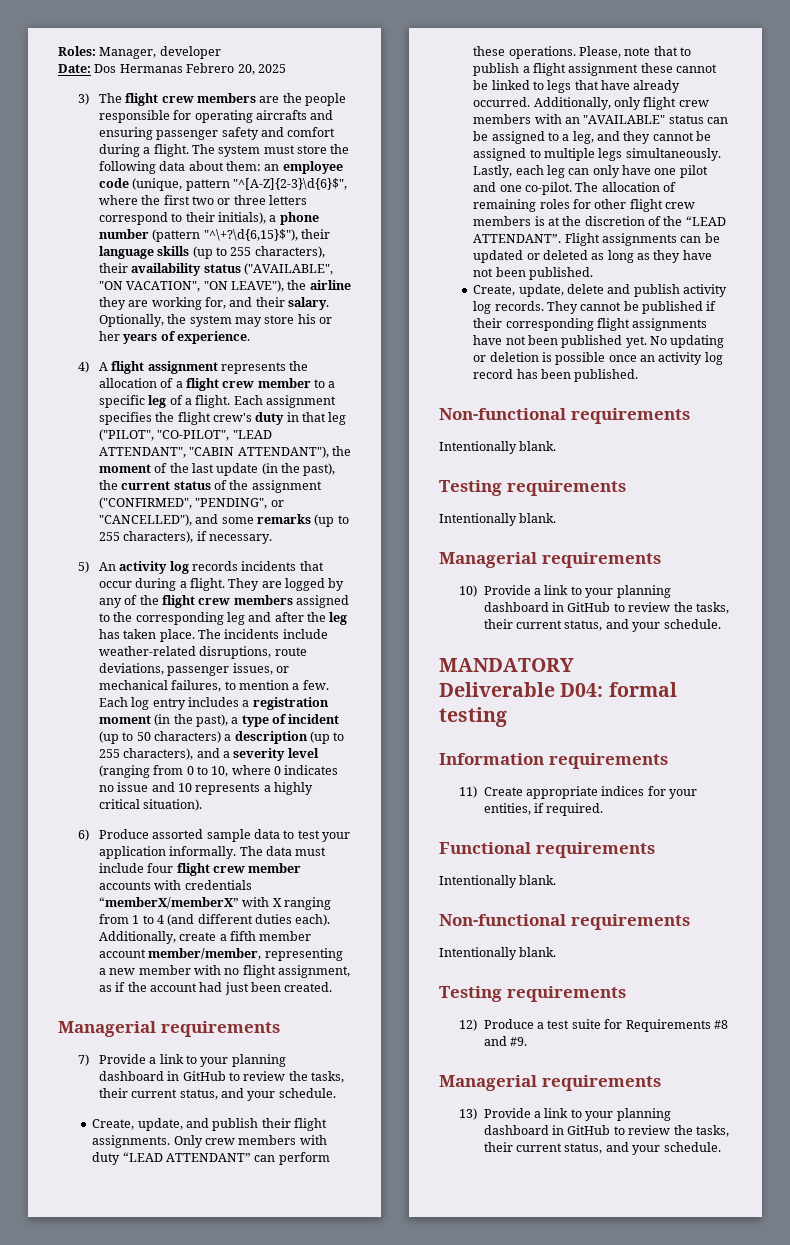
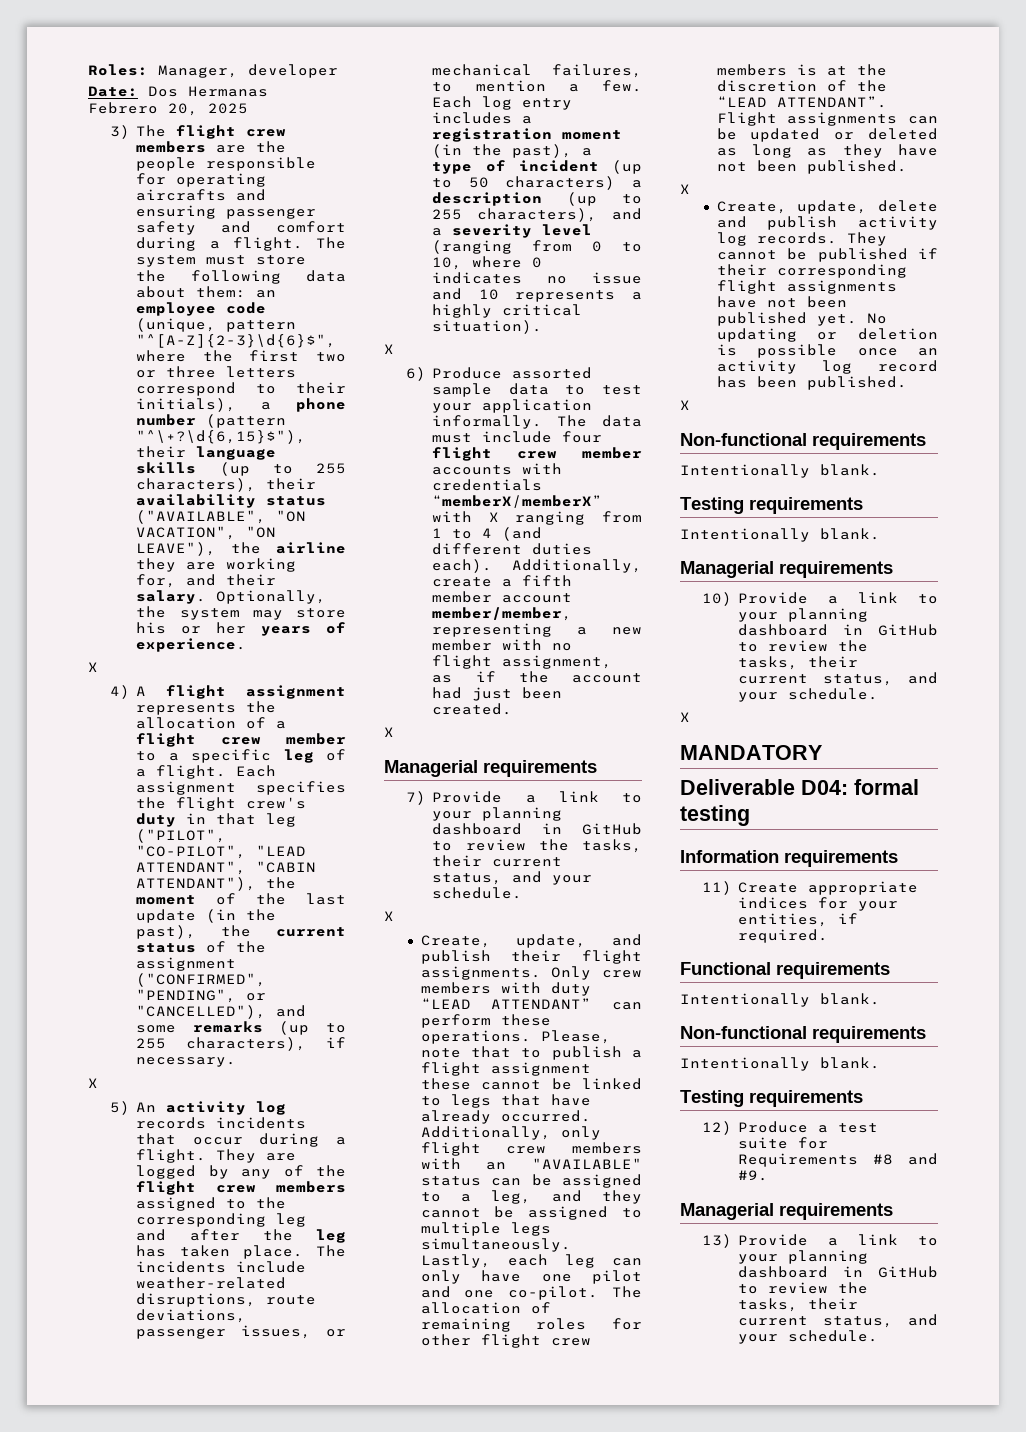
  Optionally, the system may store his or her years of experience.
+ X
  Each assignment specifies the flight crew's duty in that leg ("PILOT", "CO-PILOT", "LEAD ATTENDANT", "CABIN ATTENDANT"), the moment of the last update (in the past), the current status of the assignment ("CONFIRMED", "PENDING", or "CANCELLED"), and some remarks (up to 255 characters), if necessary.
+ X
  Each log entry includes a registration moment (in the past), a type of incident (up to 50 characters) a description (up to 255 characters), and a severity level (ranging from 0 to 10, where 0 indicates no issue and 10 represents a highly critical situation).
+ X
  Additionally, create a fifth member account member/member, representing a new member with no flight assignment, as if the account had just been created.
+ X
  7) Provide a link to your planning dashboard in GitHub to review the tasks, their current status, and your schedule.
+ X
  Flight assignments can be updated or deleted as long as they have not been published.
+ X
  No updating or deletion is possible once an activity log record has been published.
+ X
  10) Provide a link to your planning dashboard in GitHub to review the tasks, their current status, and your schedule.
+ X

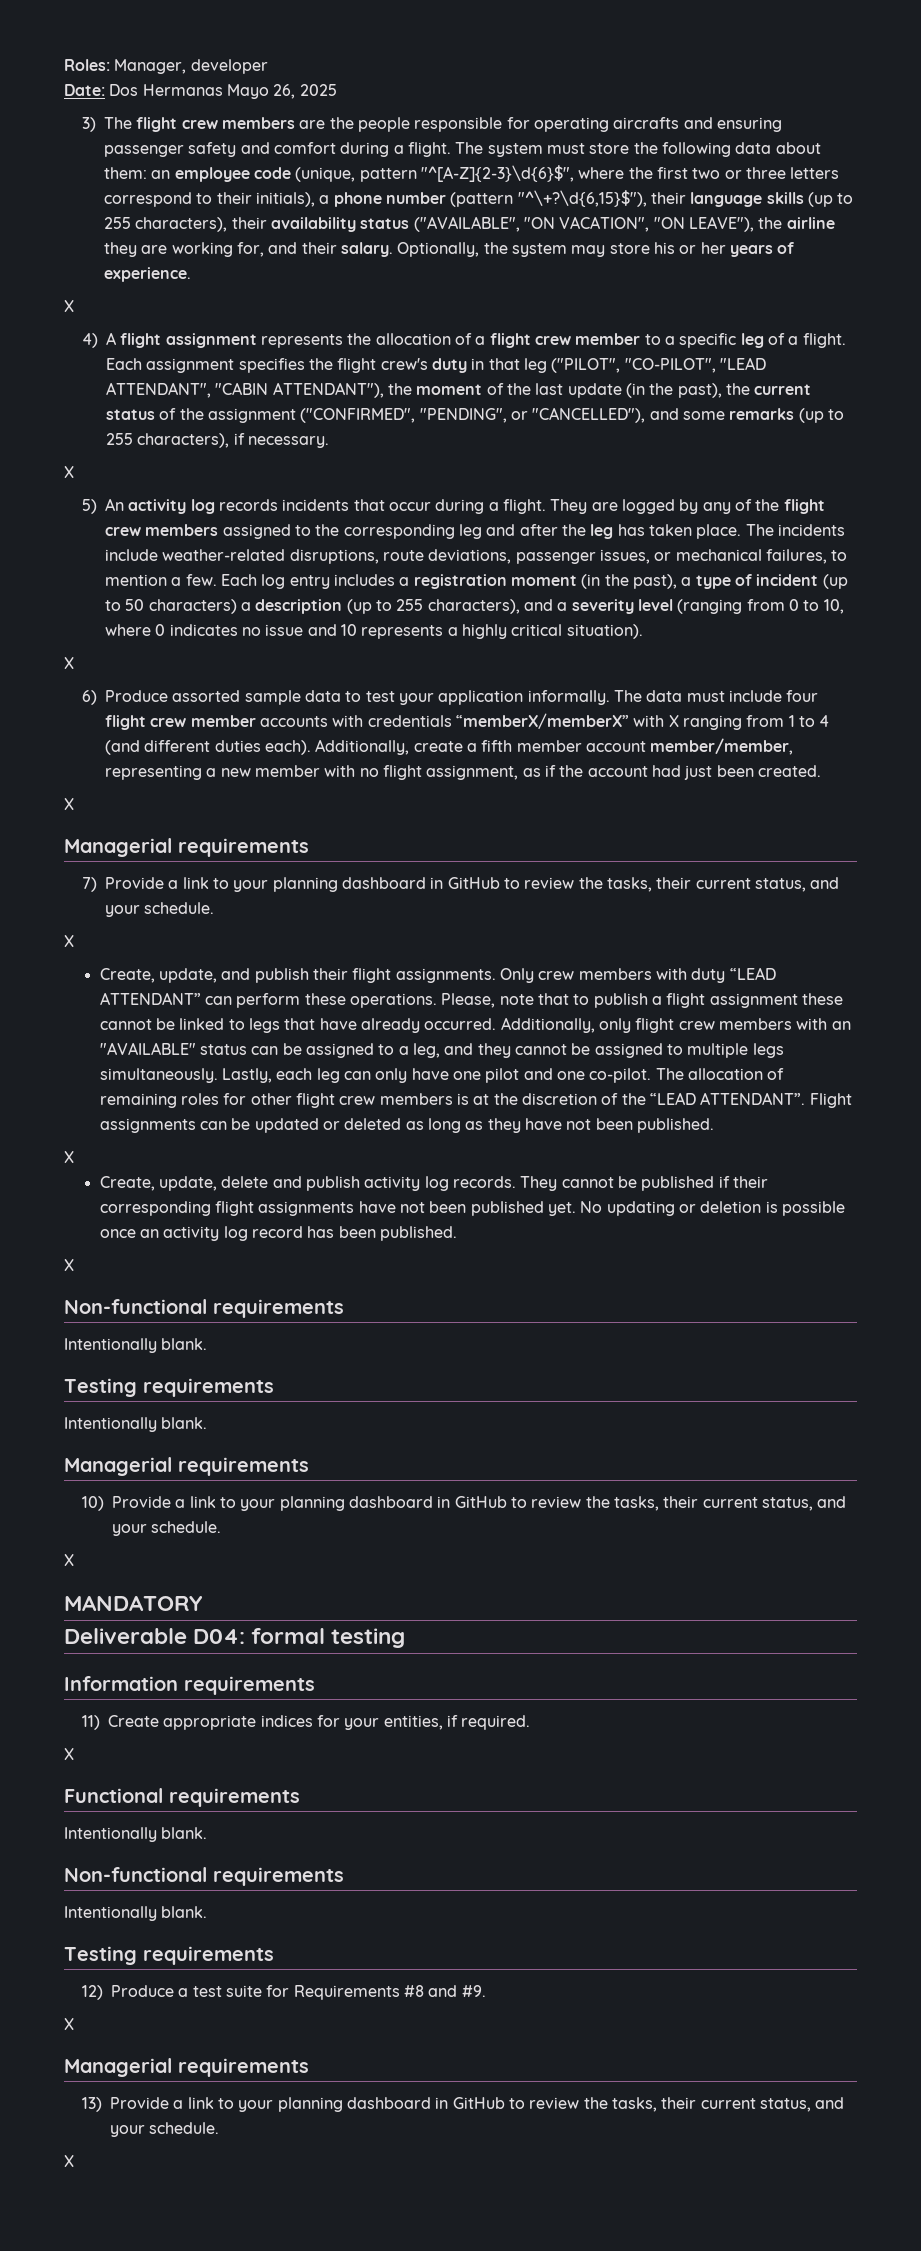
- Date: Dos Hermanas Febrero 20, 2025
+ Date: Dos Hermanas Mayo 26, 2025
  11) Create appropriate indices for your entities, if required.
+ X
  12) Produce a test suite for Requirements #8 and #9.
+ X
  13) Provide a link to your planning dashboard in GitHub to review the tasks, their current status, and your schedule.
+ X

